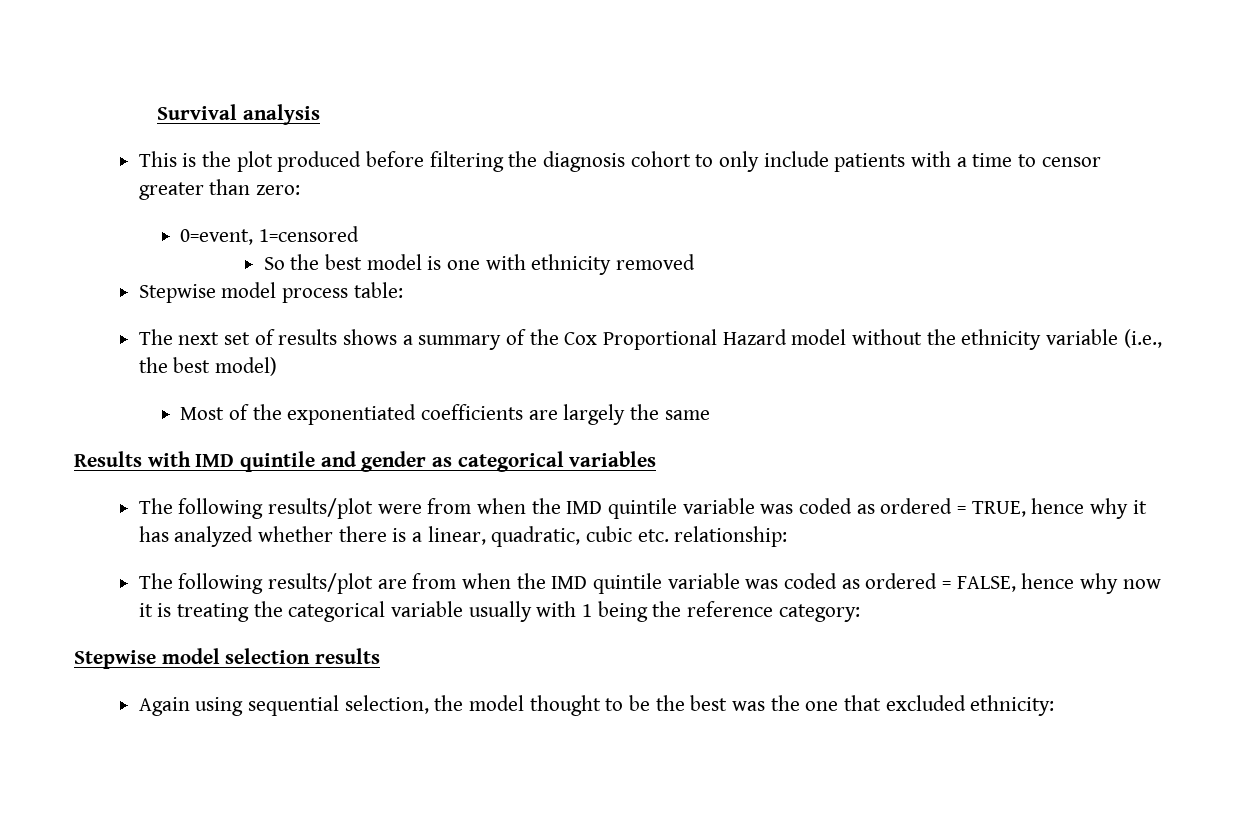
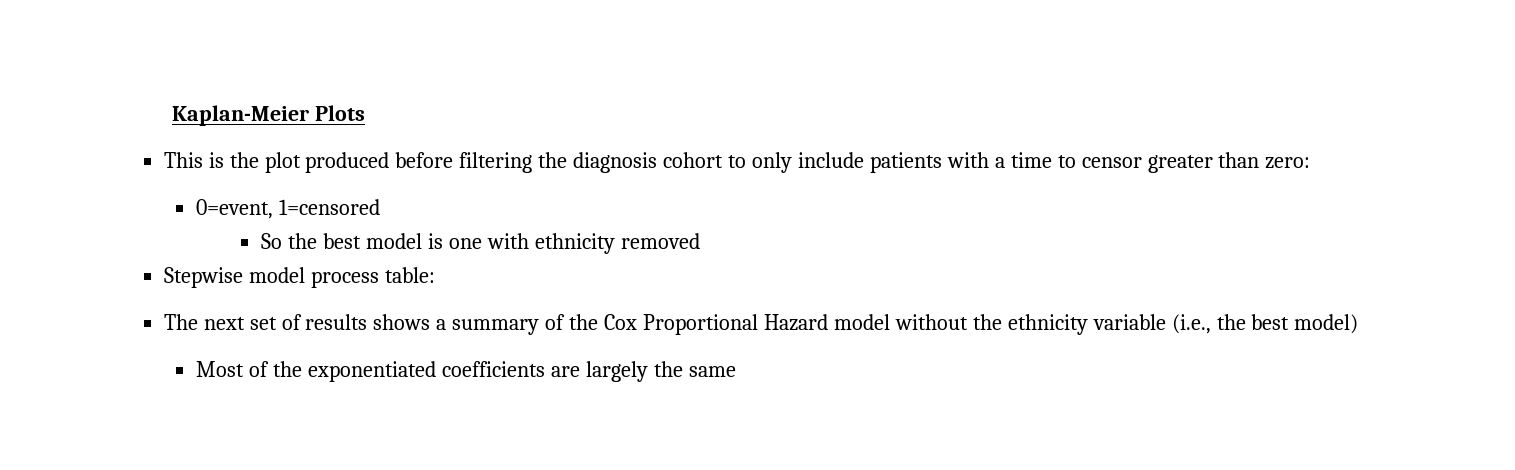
- Survival analysis
+ Kaplan-Meier Plots
- Results with IMD quintile and gender as categorical variables
- The following results/plot were from when the IMD quintile variable was coded as ordered = TRUE, hence why it has analyzed whether there is a linear, quadratic, cubic etc. relationship:
- The following results/plot are from when the IMD quintile variable was coded as ordered = FALSE, hence why now it is treating the categorical variable usually with 1 being the reference category:
- Stepwise model selection results
- Again using sequential selection, the model thought to be the best was the one that excluded ethnicity:

